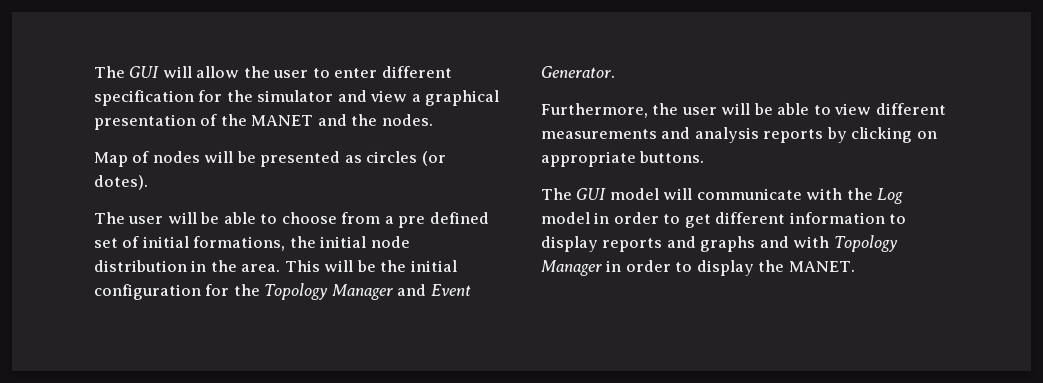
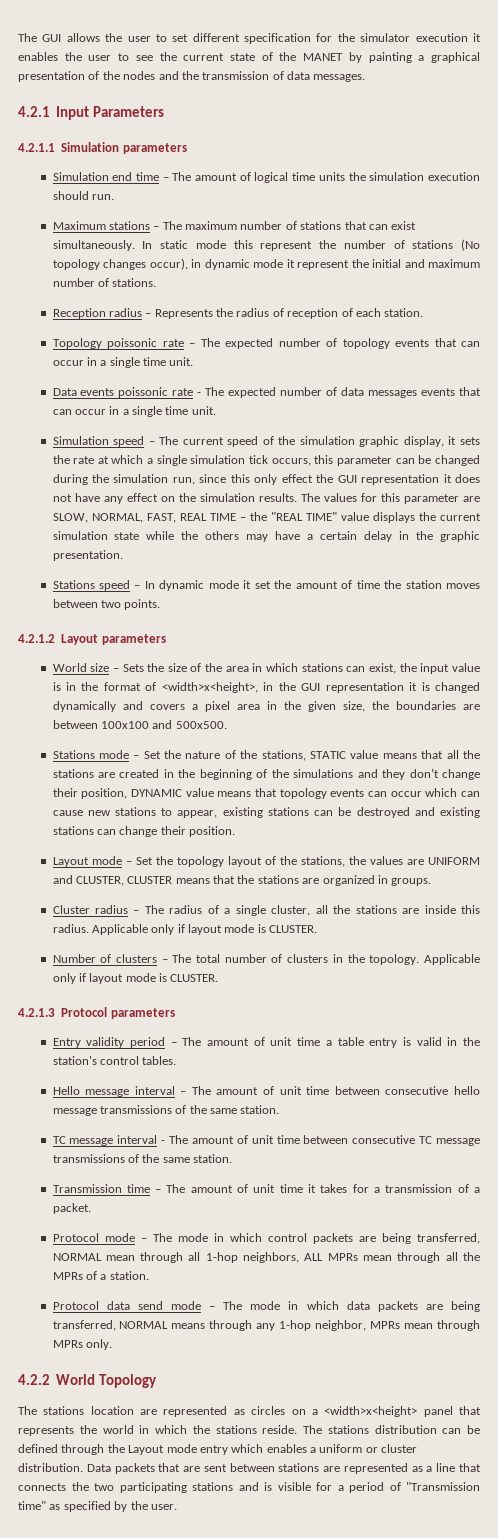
- The GUI will allow the user to enter different specification for the simulator and view a graphical presentation of the MANET and the nodes.
- Map of nodes will be presented as circles (or dotes).
- The user will be able to choose from a pre defined set of initial formations, the initial node distribution in the area. This will be the initial configuration for the Topology Manager and Event Generator.
- Furthermore, the user will be able to view different measurements and analysis reports by clicking on appropriate buttons.
- The GUI model will communicate with the Log model in order to get different information to display reports and graphs and with Topology Manager in order to display the MANET.
+ The GUI allows the user to set different specification for the simulator execution it enables the user to see the current state of the MANET by painting a graphical presentation of the nodes and the transmission of data messages.
+ 4.2.1 Input Parameters
+ 4.2.1.1 Simulation parameters
+ Simulation end time – The amount of logical time units the simulation execution should run.
+ Maximum stations – The maximum number of stations that can exist simultaneously. In static mode this represent the number of stations (No topology changes occur), in dynamic mode it represent the initial and maximum number of stations.
+ Reception radius – Represents the radius of reception of each station.
+ Topology poissonic rate – The expected number of topology events that can occur in a single time unit.
+ Data events poissonic rate - The expected number of data messages events that can occur in a single time unit.
+ Simulation speed – The current speed of the simulation graphic display, it sets the rate at which a single simulation tick occurs, this parameter can be changed during the simulation run, since this only effect the GUI representation it does not have any effect on the simulation results. The values for this parameter are SLOW, NORMAL, FAST, REAL TIME – the "REAL TIME" value displays the current simulation state while the others may have a certain delay in the graphic presentation.
+ Stations speed – In dynamic mode it set the amount of time the station moves between two points.
+ 4.2.1.2 Layout parameters
+ World size – Sets the size of the area in which stations can exist, the input value is in the format of <width>x<height>, in the GUI representation it is changed dynamically and covers a pixel area in the given size, the boundaries are between 100x100 and 500x500.
+ Stations mode – Set the nature of the stations, STATIC value means that all the stations are created in the beginning of the simulations and they don’t change their position, DYNAMIC value means that topology events can occur which can cause new stations to appear, existing stations can be destroyed and existing stations can change their position.
+ Layout mode – Set the topology layout of the stations, the values are UNIFORM and CLUSTER, CLUSTER means that the stations are organized in groups.
+ Cluster radius – The radius of a single cluster, all the stations are inside this radius. Applicable only if layout mode is CLUSTER.
+ Number of clusters – The total number of clusters in the topology. Applicable only if layout mode is CLUSTER.
+ 4.2.1.3 Protocol parameters
+ Entry validity period – The amount of unit time a table entry is valid in the station's control tables.
+ Hello message interval – The amount of unit time between consecutive hello message transmissions of the same station.
+ TC message interval - The amount of unit time between consecutive TC message transmissions of the same station.
+ Transmission time – The amount of unit time it takes for a transmission of a packet.
+ Protocol mode – The mode in which control packets are being transferred, NORMAL mean through all 1-hop neighbors, ALL MPRs mean through all the MPRs of a station.
+ Protocol data send mode – The mode in which data packets are being transferred, NORMAL means through any 1-hop neighbor, MPRs mean through MPRs only.
+ 4.2.2 World Topology
+ The stations location are represented as circles on a <width>x<height> panel that represents the world in which the stations reside. The stations distribution can be defined through the Layout mode entry which enables a uniform or cluster distribution. Data packets that are sent between stations are represented as a line that connects the two participating stations and is visible for a period of "Transmission time" as specified by the user.

